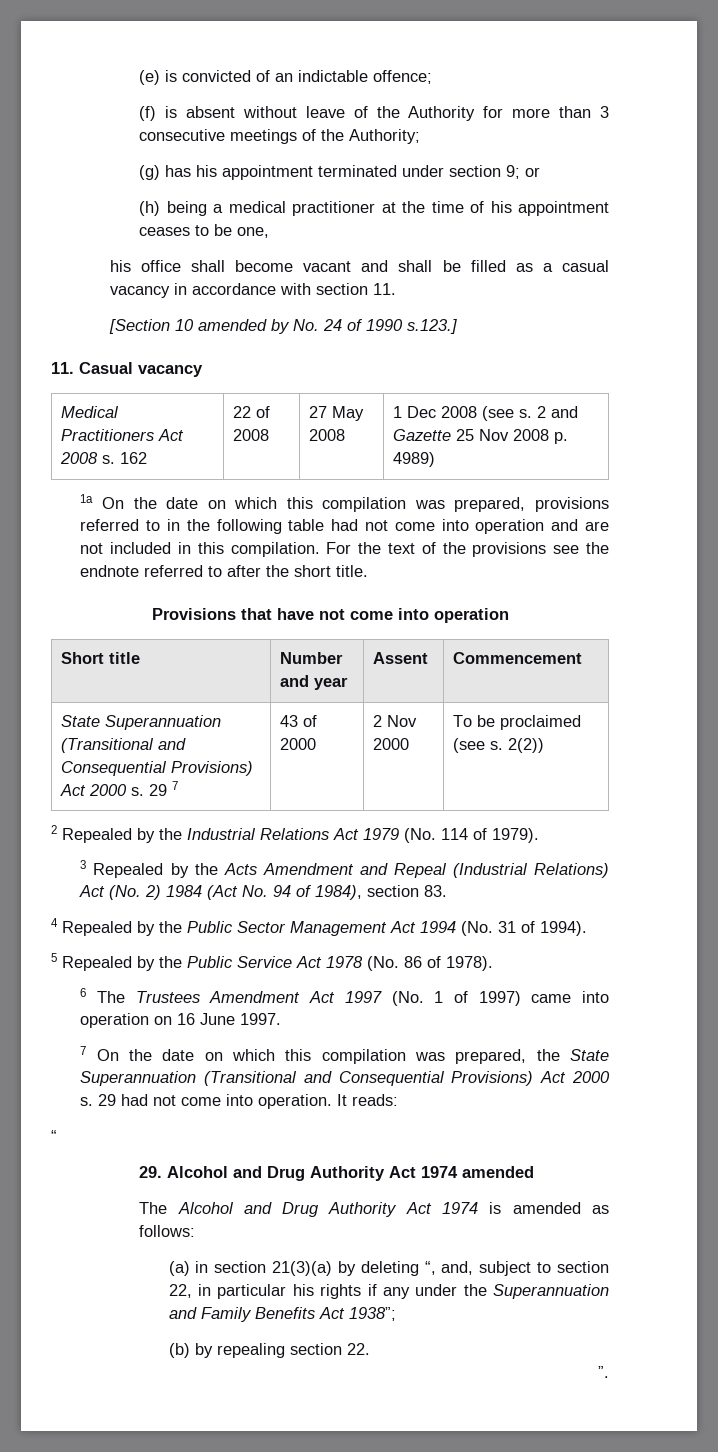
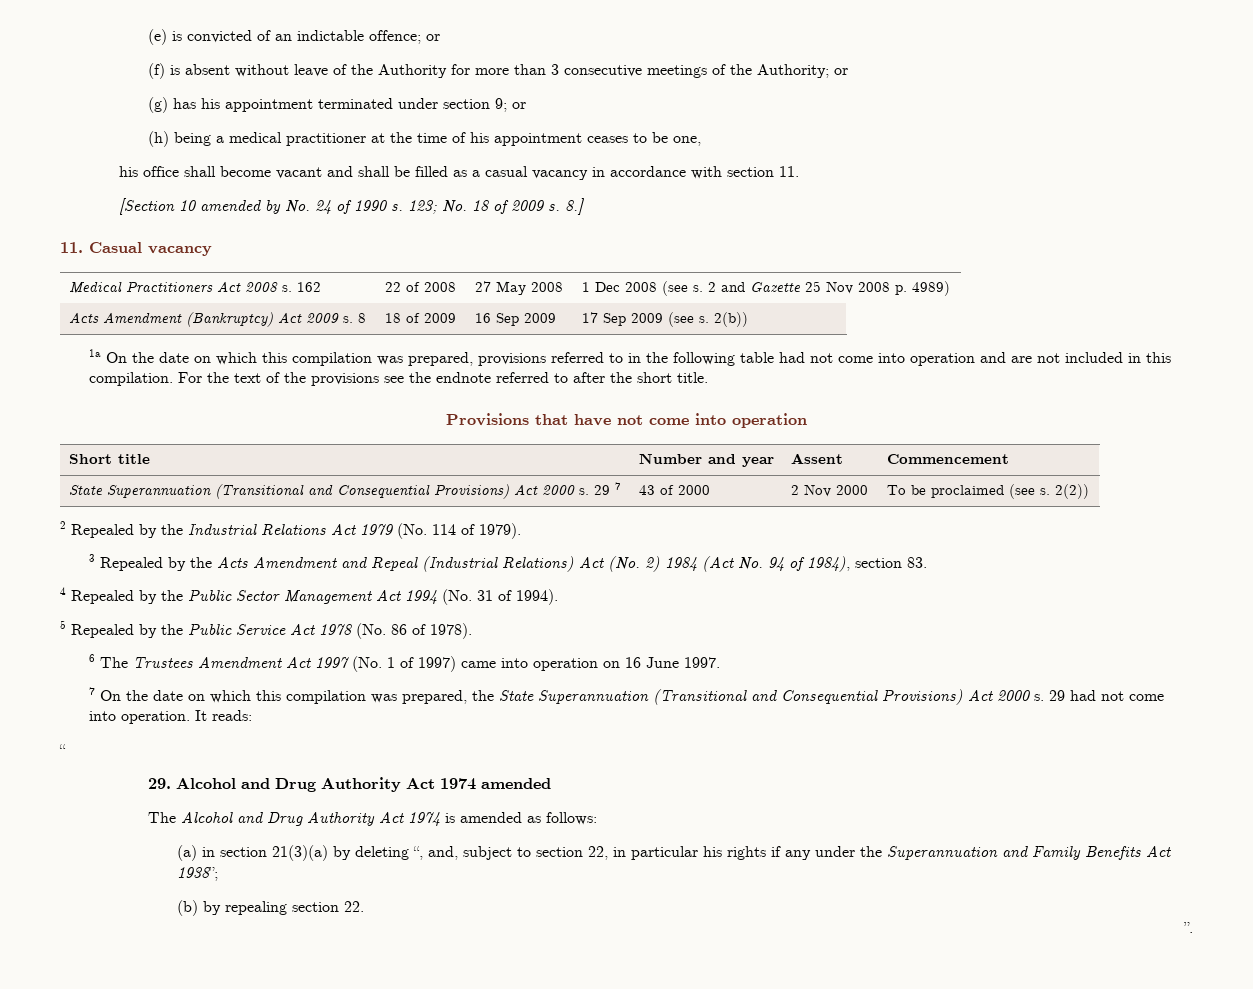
- (e) is convicted of an indictable offence;
+ (e) is convicted of an indictable offence; or
- (f) is absent without leave of the Authority for more than 3 consecutive meetings of the Authority;
+ (f) is absent without leave of the Authority for more than 3 consecutive meetings of the Authority; or
- [Section 10 amended by No. 24 of 1990 s.123.]
+ [Section 10 amended by No. 24 of 1990 s. 123; No. 18 of 2009 s. 8.]
+ Acts Amendment (Bankruptcy) Act 2009 s. 8 | 18 of 2009 | 16 Sep 2009 | 17 Sep 2009 (see s. 2(b))

